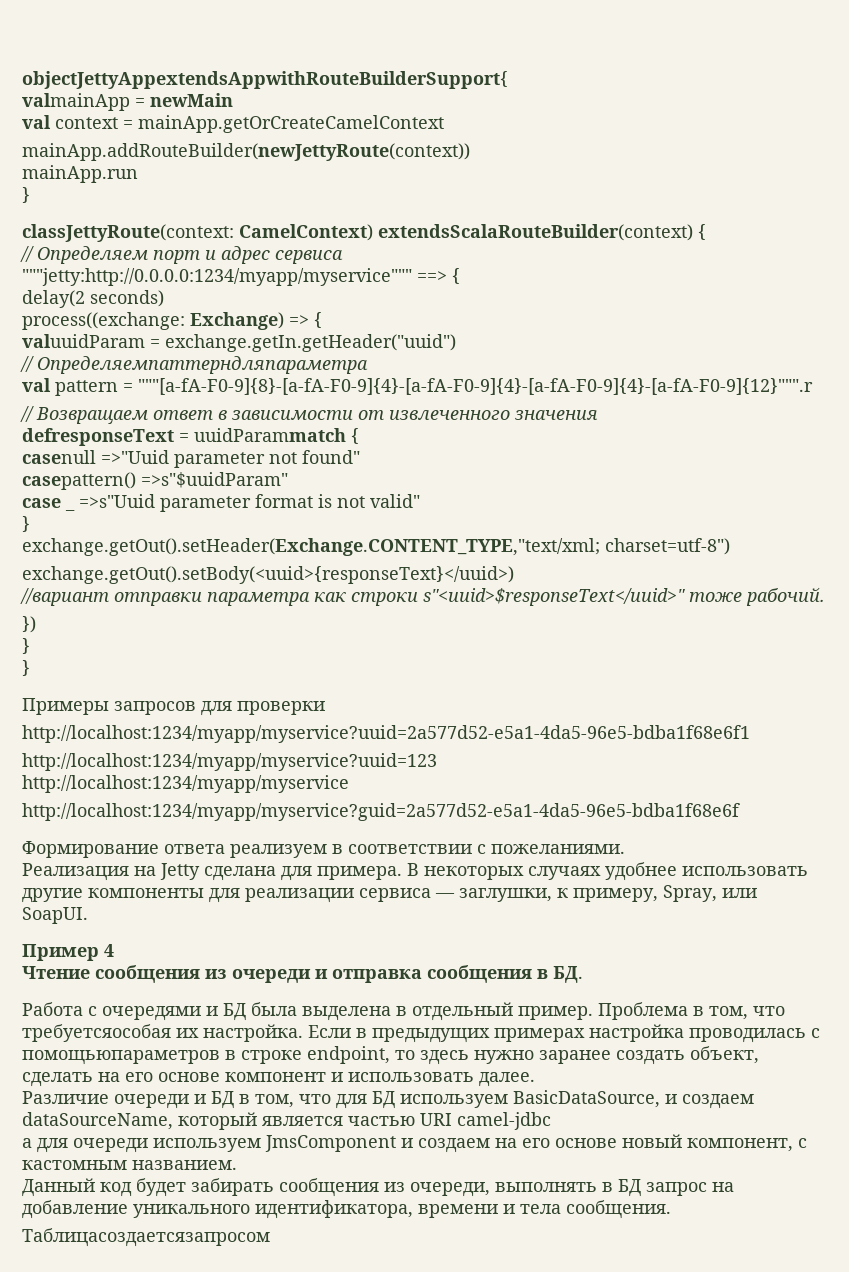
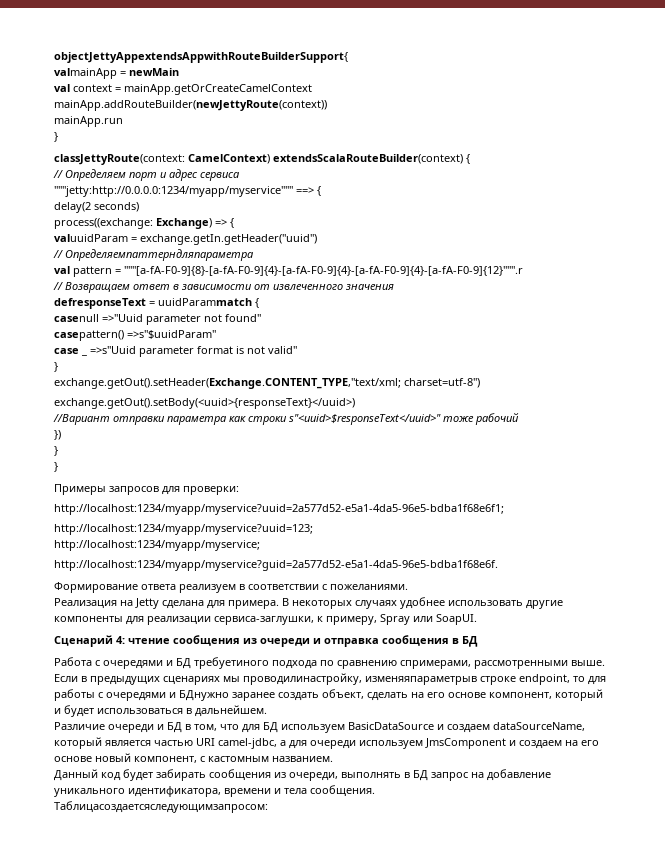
- //вариант отправки параметра как строки s"<uuid>$responseText</uuid>" тоже рабочий.
+ //Вариант отправки параметра как строки s"<uuid>$responseText</uuid>" тоже рабочий
- Примеры запросов для проверки
- http://localhost:1234/myapp/myservice?uuid=2a577d52-e5a1-4da5-96e5-bdba1f68e6f1
- http://localhost:1234/myapp/myservice?uuid=123
- http://localhost:1234/myapp/myservice
- http://localhost:1234/myapp/myservice?guid=2a577d52-e5a1-4da5-96e5-bdba1f68e6f
+ Примеры запросов для проверки:
+ http://localhost:1234/myapp/myservice?uuid=2a577d52-e5a1-4da5-96e5-bdba1f68e6f1;
+ http://localhost:1234/myapp/myservice?uuid=123;
+ http://localhost:1234/myapp/myservice;
+ http://localhost:1234/myapp/myservice?guid=2a577d52-e5a1-4da5-96e5-bdba1f68e6f.
- В некоторых случаях удобнее использовать другие компоненты для реализации сервиса — заглушки, к примеру, Spray, или SoapUI.
+ В некоторых случаях удобнее использовать другие компоненты для реализации сервиса-заглушки, к примеру, Spray или SoapUI.
- Пример 4
- Чтение сообщения из очереди и отправка сообщения в БД.
+ Сценарий 4: чтение сообщения из очереди и отправка сообщения в БД
- Работа с очередями и БД была выделена в отдельный пример. Проблема в том, что требуетсяособая их настройка. Если в предыдущих примерах настройка проводилась с помощьюпараметров в строке endpoint, то здесь нужно заранее создать объект, сделать на его основе компонент и использовать далее.
+ Работа с очередями и БД требуетиного подхода по сравнению спримерами, рассмотренными выше. Если в предыдущих сценариях мы проводилинастройку, изменяяпараметрыв строке endpoint, то для работы с очередями и БДнужно заранее создать объект, сделать на его основе компонент, который и будет использоваться в дальнейшем.
- Различие очереди и БД в том, что для БД используем BasicDataSource, и создаем dataSourceName, который является частью URI camel-jdbc
- а для очереди используем JmsComponent и создаем на его основе новый компонент, с кастомным названием.
+ Различие очереди и БД в том, что для БД используем BasicDataSource и создаем dataSourceName, который является частью URI camel-jdbc, а для очереди используем JmsComponent и создаем на его основе новый компонент, с кастомным названием.
- Таблицасоздаетсязапросом
+ Таблицасоздаетсяследующимзапросом:

